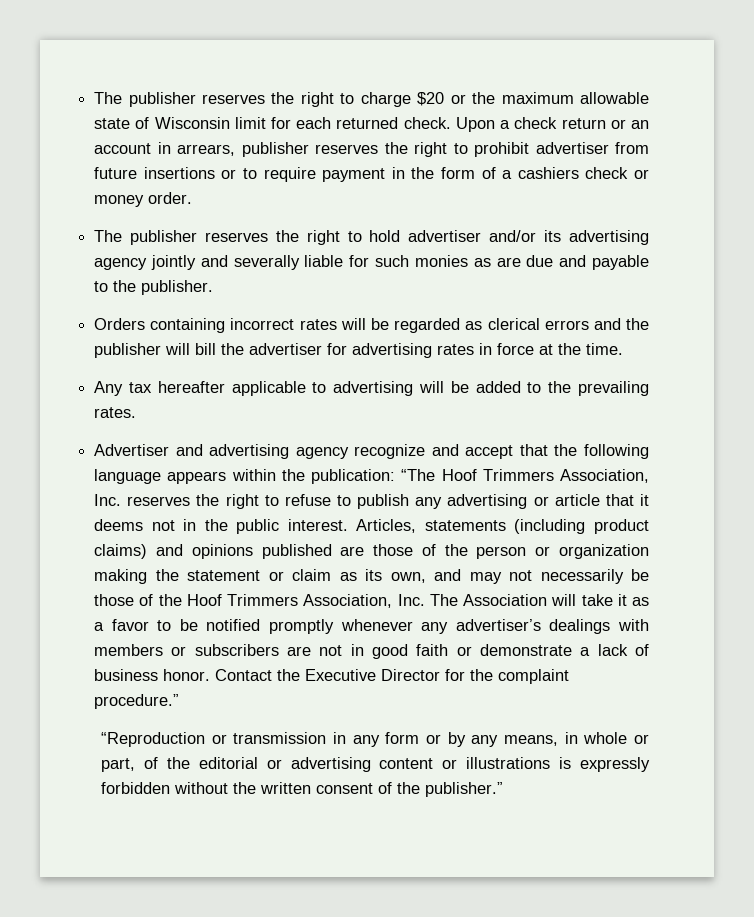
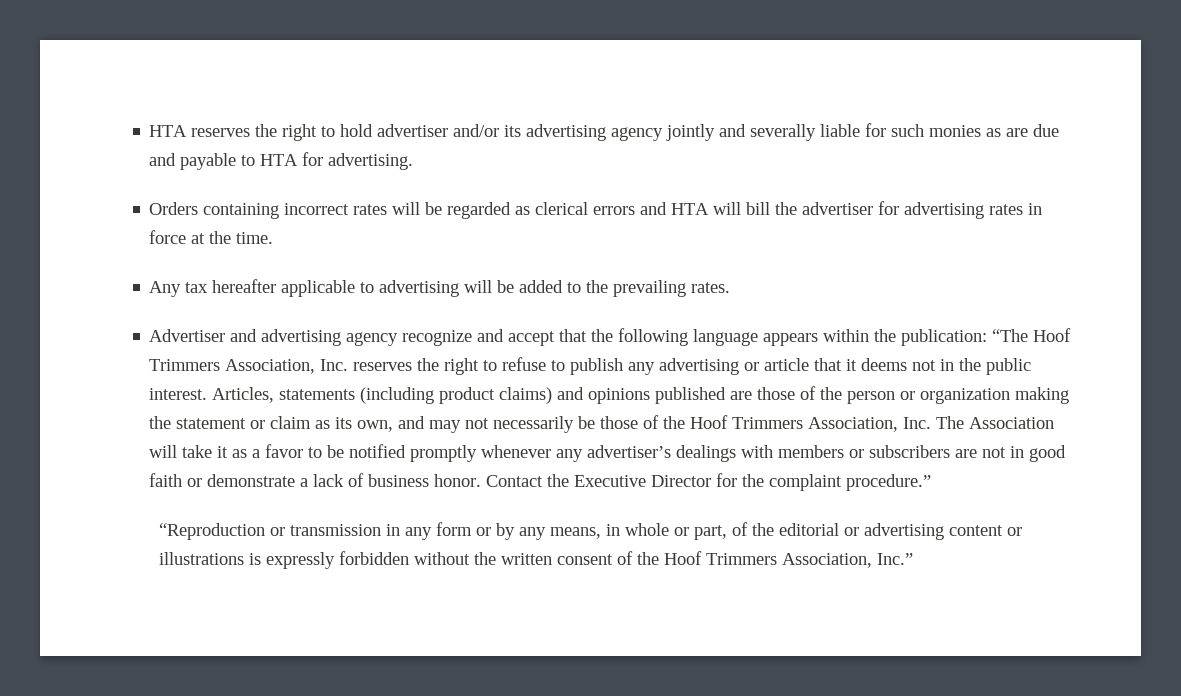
- The publisher reserves the right to charge $20 or the maximum allowable state of Wisconsin limit for each returned check. Upon a check return or an account in arrears, publisher reserves the right to prohibit advertiser from future insertions or to require payment in the form of a cashiers check or money order.
- The publisher reserves the right to hold advertiser and/or its advertising agency jointly and severally liable for such monies as are due and payable to the publisher.
+ HTA reserves the right to hold advertiser and/or its advertising agency jointly and severally liable for such monies as are due and payable to HTA for advertising.
- Orders containing incorrect rates will be regarded as clerical errors and the publisher will bill the advertiser for advertising rates in force at the time.
+ Orders containing incorrect rates will be regarded as clerical errors and HTA will bill the advertiser for advertising rates in force at the time.
- “Reproduction or transmission in any form or by any means, in whole or part, of the editorial or advertising content or illustrations is expressly forbidden without the written consent of the publisher.”
+ “Reproduction or transmission in any form or by any means, in whole or part, of the editorial or advertising content or illustrations is expressly forbidden without the written consent of the Hoof Trimmers Association, Inc.”

